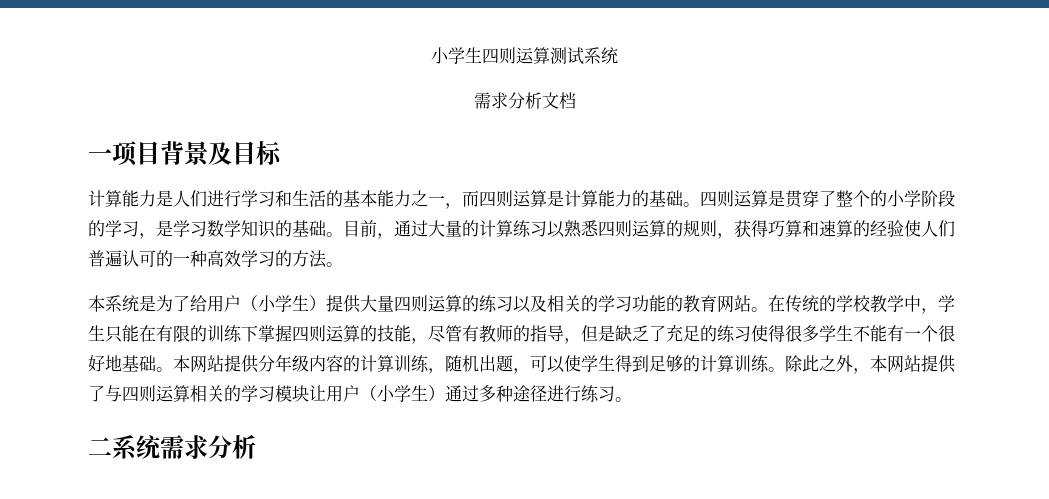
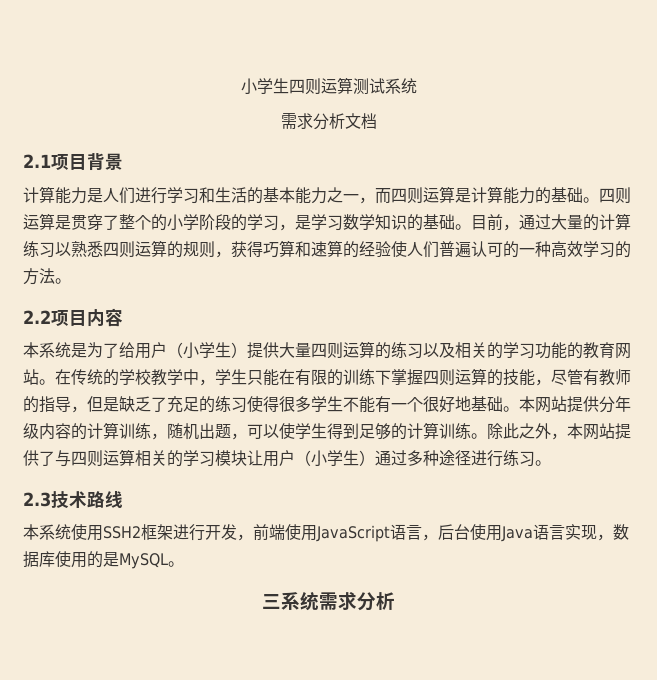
- 一项目背景及目标
+ 2.1项目背景
+ 2.2项目内容
- 二系统需求分析
+ 2.3技术路线
+ 本系统使用SSH2框架进行开发，前端使用JavaScript语言，后台使用Java语言实现，数据库使用的是MySQL。
+ 三系统需求分析

